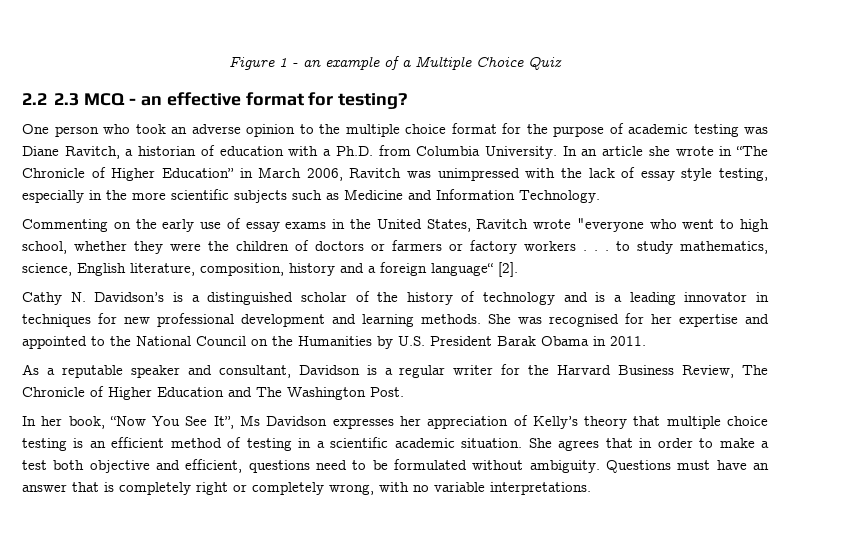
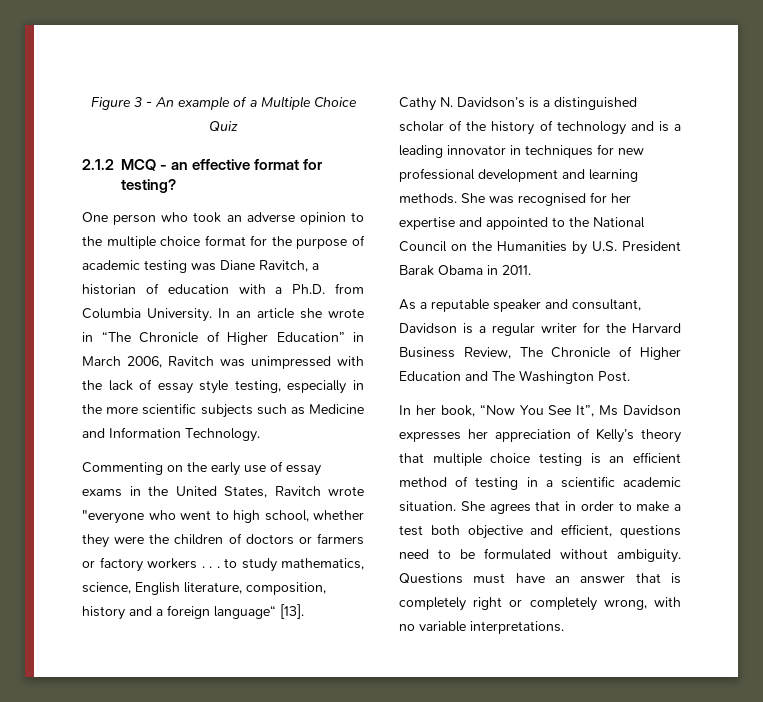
- Figure 1 - an example of a Multiple Choice Quiz
+ Figure 3 - An example of a Multiple Choice Quiz
- 2.2 2.3 MCQ - an effective format for testing?
+ 2.1.2 MCQ - an effective format for testing?
- Commenting on the early use of essay exams in the United States, Ravitch wrote "everyone who went to high school, whether they were the children of doctors or farmers or factory workers . . . to study mathematics, science, English literature, composition, history and a foreign language“ [2].
+ Commenting on the early use of essay exams in the United States, Ravitch wrote "everyone who went to high school, whether they were the children of doctors or farmers or factory workers . . . to study mathematics, science, English literature, composition, history and a foreign language“ [13].

